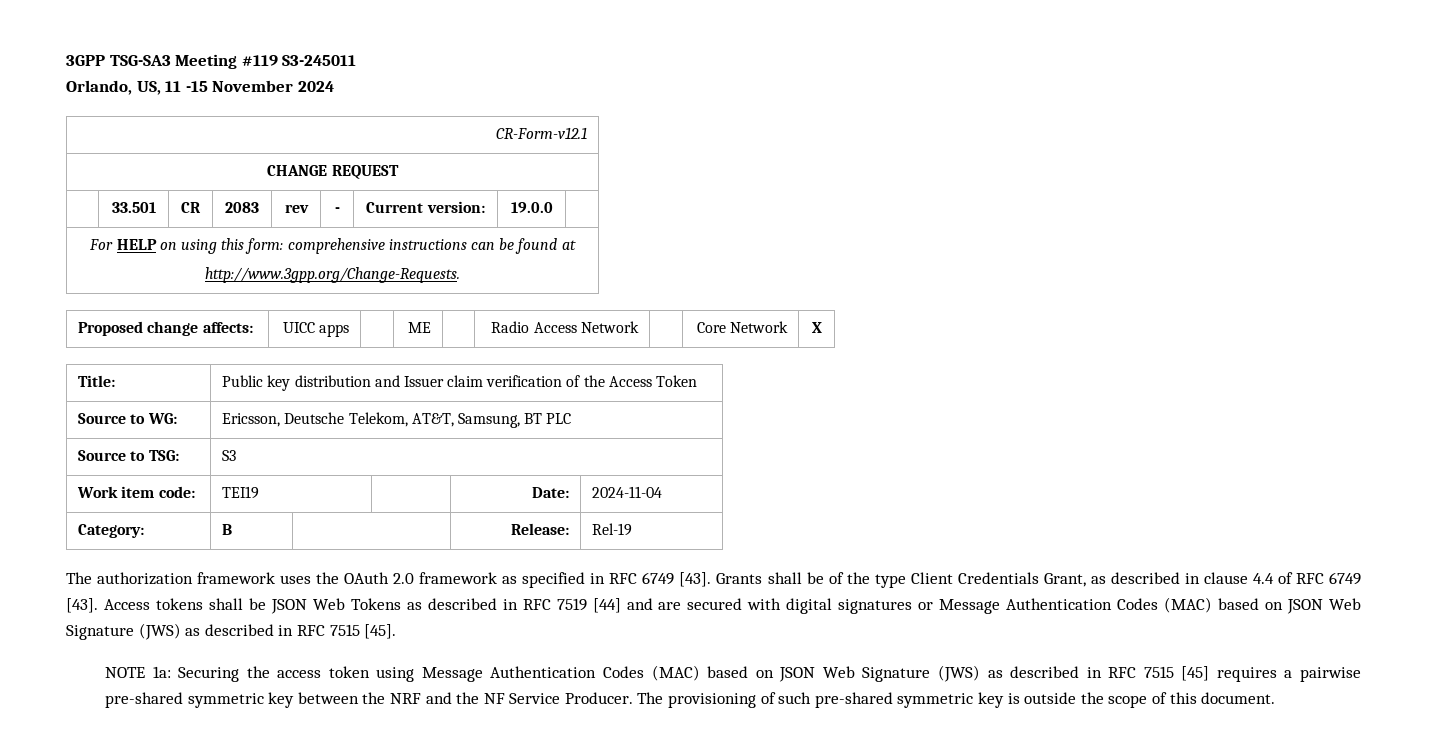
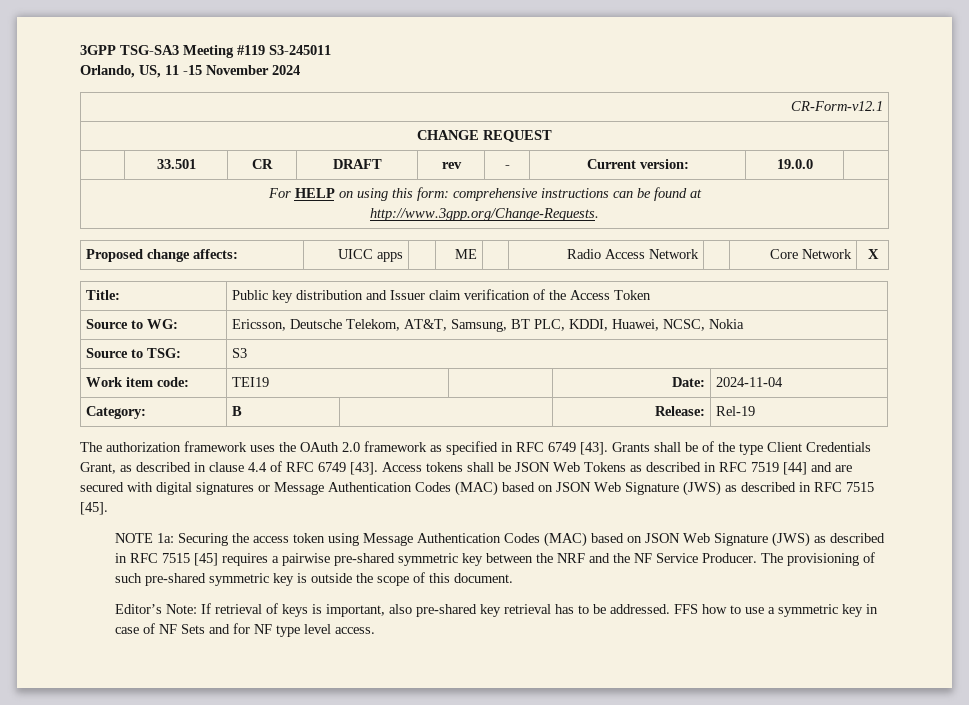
- | 33.501 | CR | 2083 | rev | - | Current version: | 19.0.0 |
+ | 33.501 | CR | DRAFT | rev | - | Current version: | 19.0.0 |
- Source to WG: | Ericsson, Deutsche Telekom, AT&T, Samsung, BT PLC
+ Source to WG: | Ericsson, Deutsche Telekom, AT&T, Samsung, BT PLC, KDDI, Huawei, NCSC, Nokia
+ Editor’s Note: If retrieval of keys is important, also pre-shared key retrieval has to be addressed. FFS how to use a symmetric key in case of NF Sets and for NF type level access.

